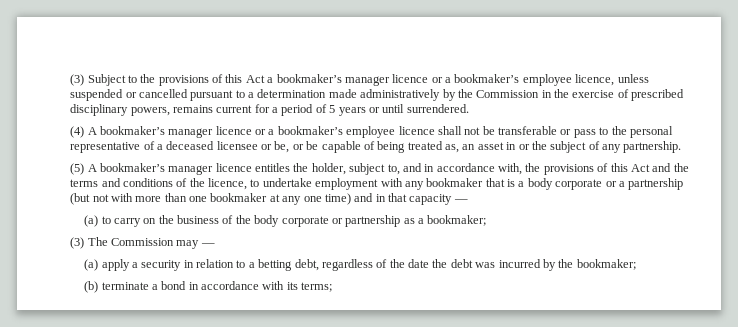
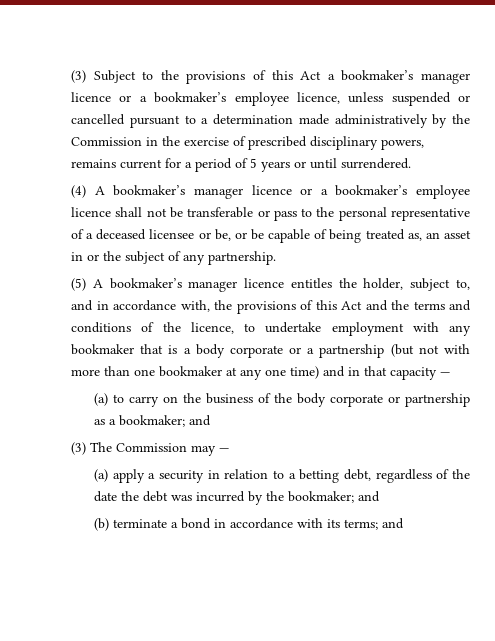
- (a) to carry on the business of the body corporate or partnership as a bookmaker;
+ (a) to carry on the business of the body corporate or partnership as a bookmaker; and
- (a) apply a security in relation to a betting debt, regardless of the date the debt was incurred by the bookmaker;
+ (a) apply a security in relation to a betting debt, regardless of the date the debt was incurred by the bookmaker; and
- (b) terminate a bond in accordance with its terms;
+ (b) terminate a bond in accordance with its terms; and

